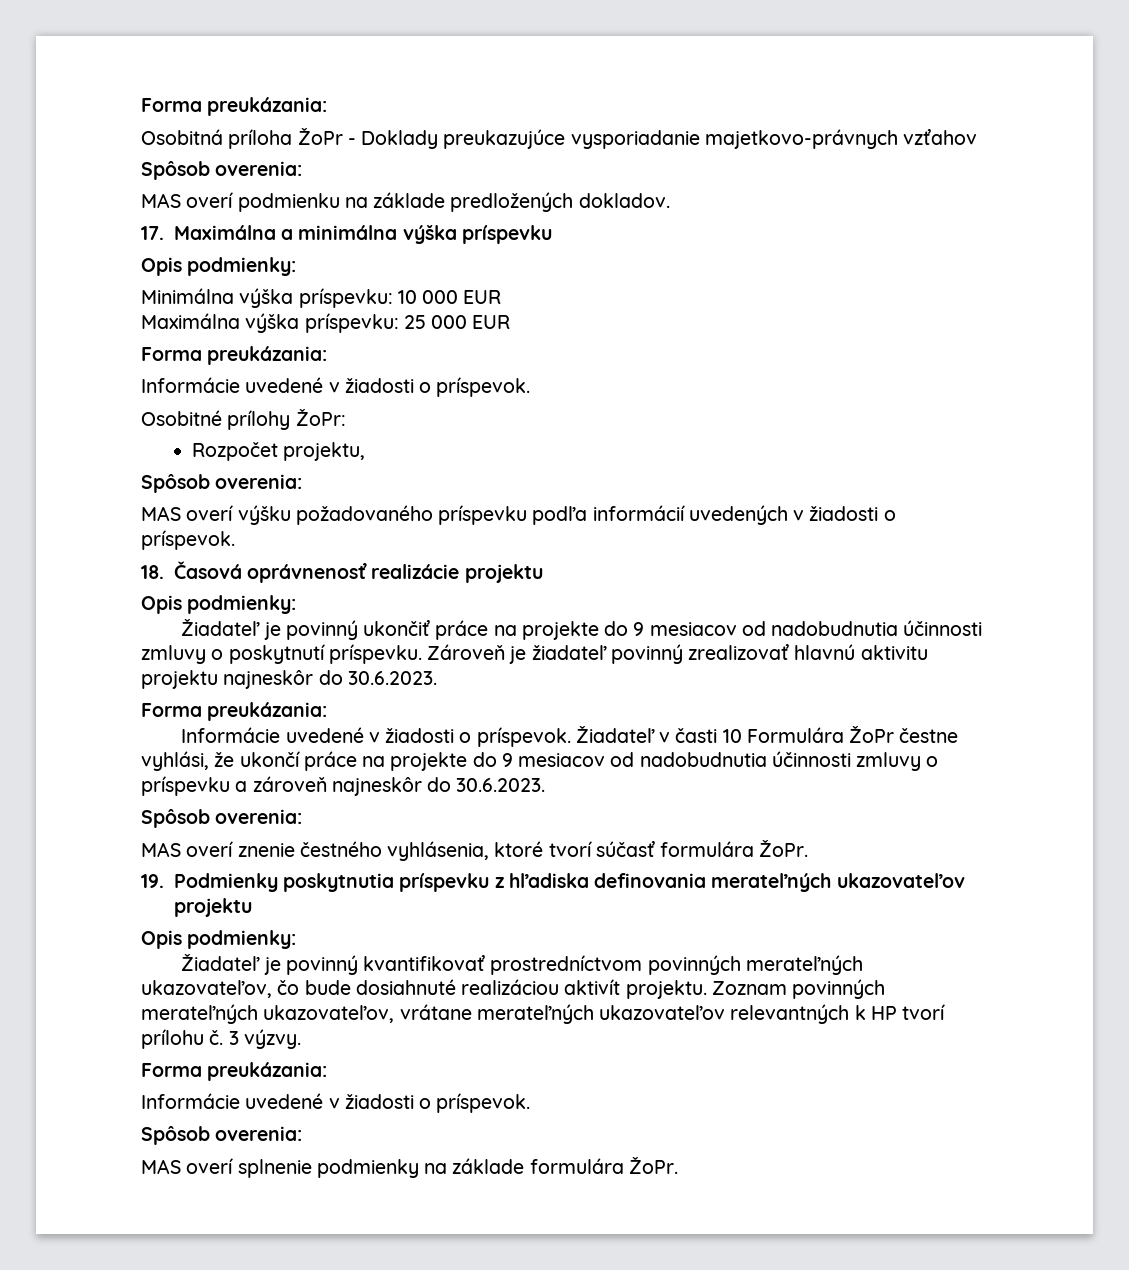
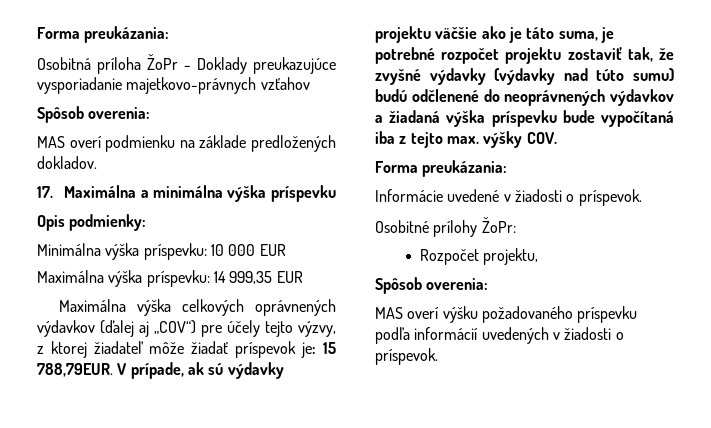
- Maximálna výška príspevku: 25 000 EUR
+ Maximálna výška príspevku: 14 999,35 EUR
+ Maximálna výška celkových oprávnených výdavkov (ďalej aj „COV“) pre účely tejto výzvy, z ktorej žiadateľ môže žiadať príspevok je: 15 788,79EUR. V prípade, ak sú výdavky projektu väčšie ako je táto suma, je potrebné rozpočet projektu zostaviť tak, že zvyšné výdavky (výdavky nad túto sumu) budú odčlenené do neoprávnených výdavkov a žiadaná výška príspevku bude vypočítaná iba z tejto max. výšky COV.
- 18. Časová oprávnenosť realizácie projektu
- Opis podmienky:
- Žiadateľ je povinný ukončiť práce na projekte do 9 mesiacov od nadobudnutia účinnosti zmluvy o poskytnutí príspevku. Zároveň je žiadateľ povinný zrealizovať hlavnú aktivitu projektu najneskôr do 30.6.2023.
- Forma preukázania:
- Informácie uvedené v žiadosti o príspevok. Žiadateľ v časti 10 Formulára ŽoPr čestne vyhlási, že ukončí práce na projekte do 9 mesiacov od nadobudnutia účinnosti zmluvy o príspevku a zároveň najneskôr do 30.6.2023.
- Spôsob overenia:
- MAS overí znenie čestného vyhlásenia, ktoré tvorí súčasť formulára ŽoPr.
- 19. Podmienky poskytnutia príspevku z hľadiska definovania merateľných ukazovateľov projektu
- Opis podmienky:
- Žiadateľ je povinný kvantifikovať prostredníctvom povinných merateľných ukazovateľov, čo bude dosiahnuté realizáciou aktivít projektu. Zoznam povinných merateľných ukazovateľov, vrátane merateľných ukazovateľov relevantných k HP tvorí prílohu č. 3 výzvy.
- Forma preukázania:
- Informácie uvedené v žiadosti o príspevok.
- Spôsob overenia:
- MAS overí splnenie podmienky na základe formulára ŽoPr.

